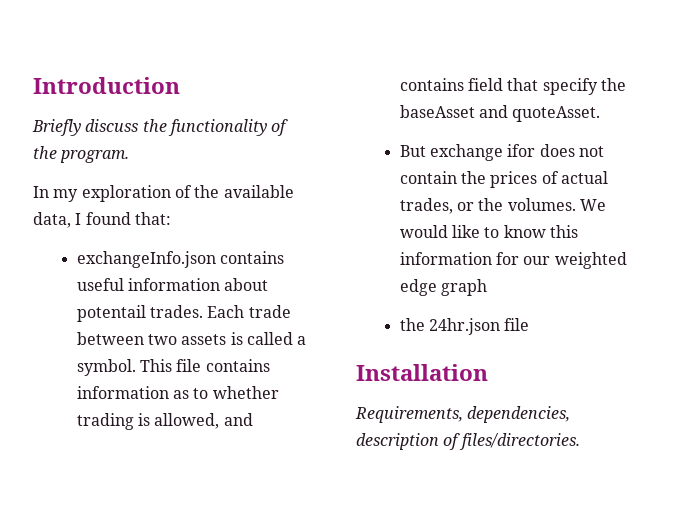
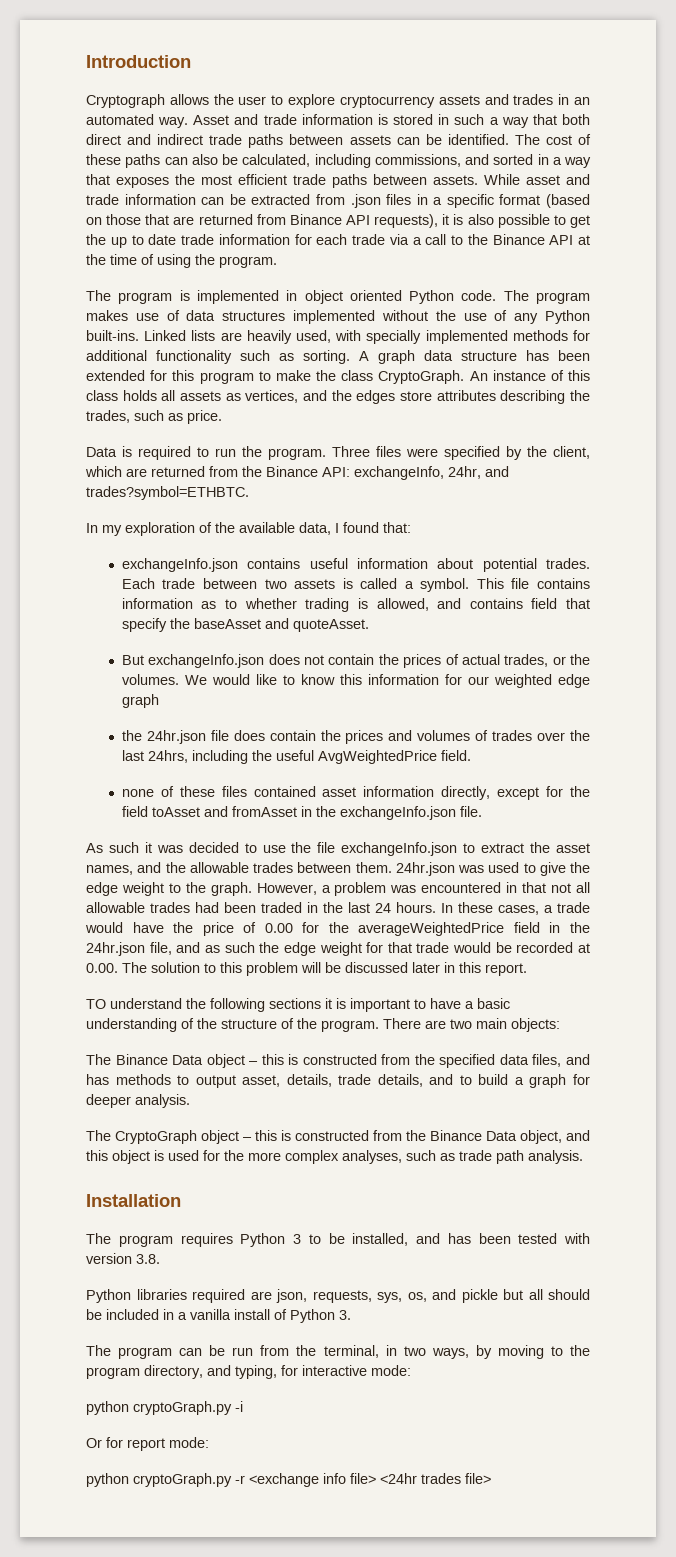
- Briefly discuss the functionality of the program.
+ Cryptograph allows the user to explore cryptocurrency assets and trades in an automated way. Asset and trade information is stored in such a way that both direct and indirect trade paths between assets can be identified. The cost of these paths can also be calculated, including commissions, and sorted in a way that exposes the most efficient trade paths between assets. While asset and trade information can be extracted from .json files in a specific format (based on those that are returned from Binance API requests), it is also possible to get the up to date trade information for each trade via a call to the Binance API at the time of using the program.
+ The program is implemented in object oriented Python code. The program makes use of data structures implemented without the use of any Python built-ins. Linked lists are heavily used, with specially implemented methods for additional functionality such as sorting. A graph data structure has been extended for this program to make the class CryptoGraph. An instance of this class holds all assets as vertices, and the edges store attributes describing the trades, such as price.
+ Data is required to run the program. Three files were specified by the client, which are returned from the Binance API: exchangeInfo, 24hr, and trades?symbol=ETHBTC.
- exchangeInfo.json contains useful information about potentail trades.
+ exchangeInfo.json contains useful information about potential trades.
- But exchange ifor does not contain the prices of actual trades, or the volumes.
+ But exchangeInfo.json does not contain the prices of actual trades, or the volumes.
- the 24hr.json file
+ the 24hr.json file does contain the prices and volumes of trades over the last 24hrs, including the useful AvgWeightedPrice field.
+ none of these files contained asset information directly, except for the field toAsset and fromAsset in the exchangeInfo.json file.
+ As such it was decided to use the file exchangeInfo.json to extract the asset names, and the allowable trades between them. 24hr.json was used to give the edge weight to the graph. However, a problem was encountered in that not all allowable trades had been traded in the last 24 hours. In these cases, a trade would have the price of 0.00 for the averageWeightedPrice field in the 24hr.json file, and as such the edge weight for that trade would be recorded at 0.00. The solution to this problem will be discussed later in this report.
+ TO understand the following sections it is important to have a basic understanding of the structure of the program. There are two main objects:
+ The Binance Data object – this is constructed from the specified data files, and has methods to output asset, details, trade details, and to build a graph for deeper analysis.
+ The CryptoGraph object – this is constructed from the Binance Data object, and this object is used for the more complex analyses, such as trade path analysis.
  Installation
- Requirements, dependencies, description of files/directories.
+ The program requires Python 3 to be installed, and has been tested with version 3.8.
+ Python libraries required are json, requests, sys, os, and pickle but all should be included in a vanilla install of Python 3.
+ The program can be run from the terminal, in two ways, by moving to the program directory, and typing, for interactive mode:
+ python cryptoGraph.py -i
+ Or for report mode:
+ python cryptoGraph.py -r <exchange info file> <24hr trades file>

